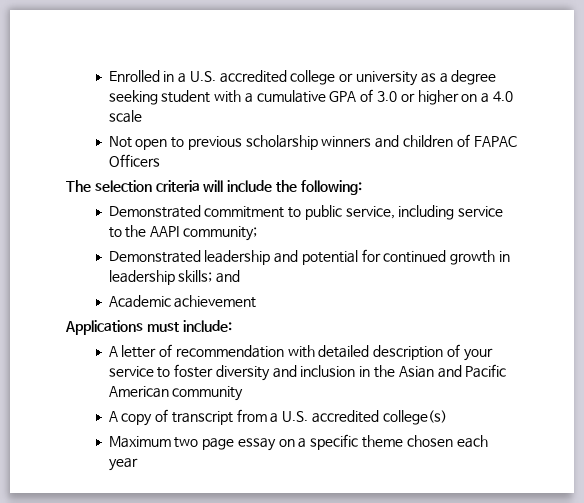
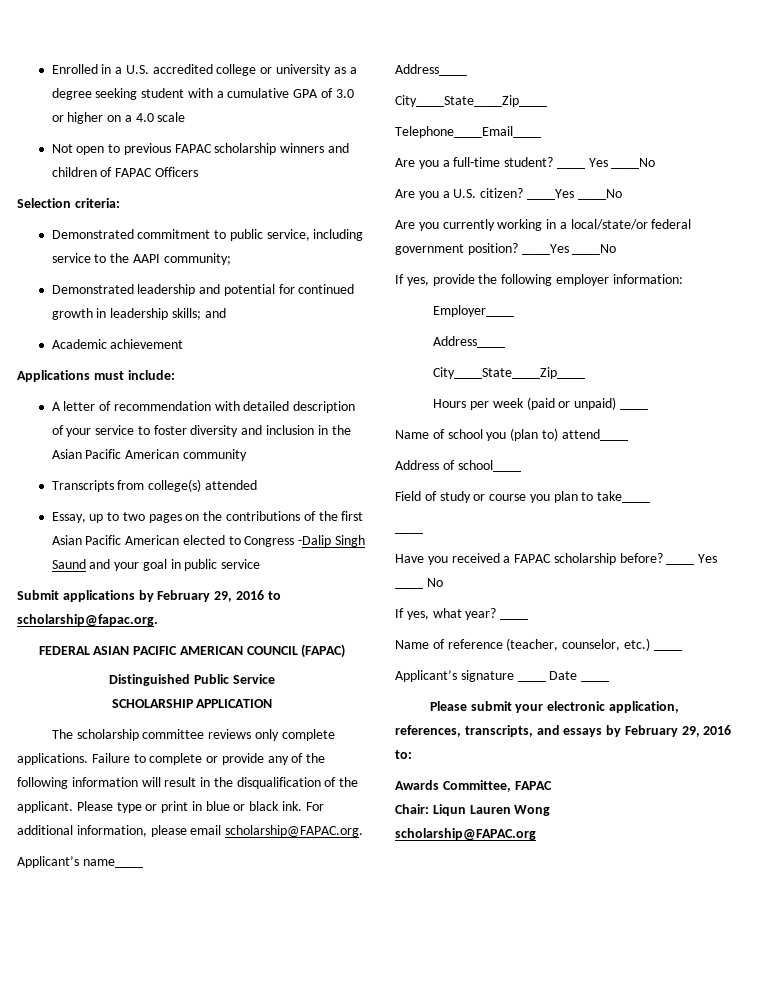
- Not open to previous scholarship winners and children of FAPAC Officers
+ Not open to previous FAPAC scholarship winners and children of FAPAC Officers
- The selection criteria will include the following:
+ Selection criteria:
- A letter of recommendation with detailed description of your service to foster diversity and inclusion in the Asian and Pacific American community
+ A letter of recommendation with detailed description of your service to foster diversity and inclusion in the Asian Pacific American community
- A copy of transcript from a U.S. accredited college(s)
- Maximum two page essay on a specific theme chosen each year
+ Transcripts from college(s) attended
+ Essay, up to two pages on the contributions of the first Asian Pacific American elected to Congress -Dalip Singh Saund and your goal in public service
+ Submit applications by February 29, 2016 to scholarship@fapac.org.
+ FEDERAL ASIAN PACIFIC AMERICAN COUNCIL (FAPAC)
+ Distinguished Public Service
+ SCHOLARSHIP APPLICATION
+ The scholarship committee reviews only complete applications. Failure to complete or provide any of the following information will result in the disqualification of the applicant. Please type or print in blue or black ink. For additional information, please email scholarship@FAPAC.org.
+ Applicant’s name____
+ Address____
+ City____State____Zip____
+ Telephone____Email____
+ Are you a full-time student? ____ Yes ____No
+ Are you a U.S. citizen? ____Yes ____No
+ Are you currently working in a local/state/or federal government position? ____Yes ____No
+ If yes, provide the following employer information:
+ Employer____
+ Address____
+ City____State____Zip____
+ Hours per week (paid or unpaid) ____
+ Name of school you (plan to) attend____
+ Address of school____
+ Field of study or course you plan to take____
+ ____
+ Have you received a FAPAC scholarship before? ____ Yes ____ No
+ If yes, what year? ____
+ Name of reference (teacher, counselor, etc.) ____
+ Applicant’s signature ____ Date ____
+ Please submit your electronic application, references, transcripts, and essays by February 29, 2016 to:
+ Awards Committee, FAPAC
+ Chair: Liqun Lauren Wong
+ scholarship@FAPAC.org

